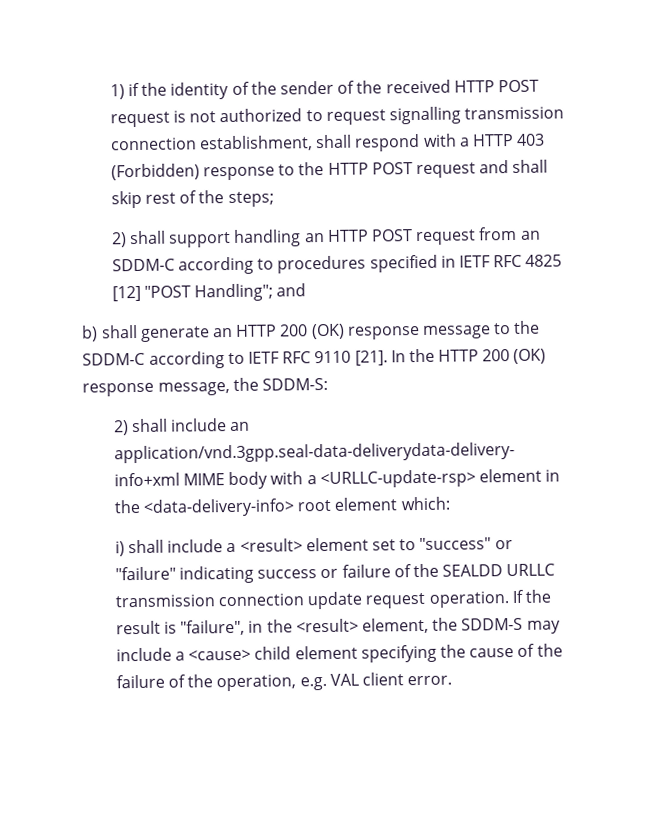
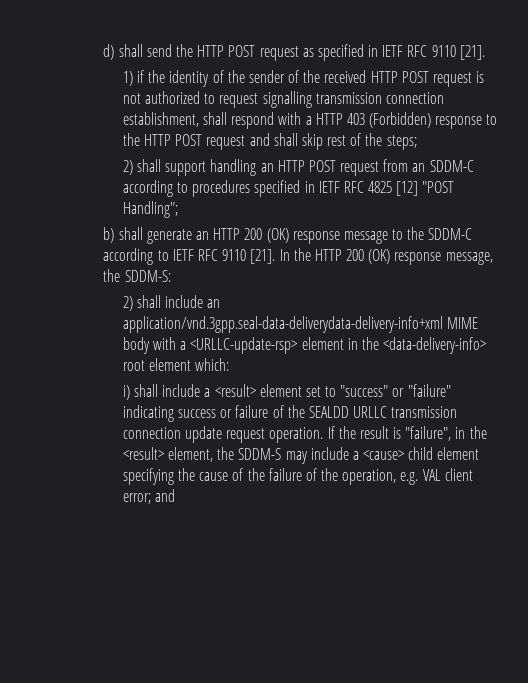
+ d) shall send the HTTP POST request as specified in IETF RFC 9110 [21].
- 2) shall support handling an HTTP POST request from an SDDM-C according to procedures specified in IETF RFC 4825 [12] "POST Handling"; and
+ 2) shall support handling an HTTP POST request from an SDDM-C according to procedures specified in IETF RFC 4825 [12] "POST Handling";
- If the result is "failure", in the <result> element, the SDDM-S may include a <cause> child element specifying the cause of the failure of the operation, e.g. VAL client error.
+ If the result is "failure", in the <result> element, the SDDM-S may include a <cause> child element specifying the cause of the failure of the operation, e.g. VAL client error; and

